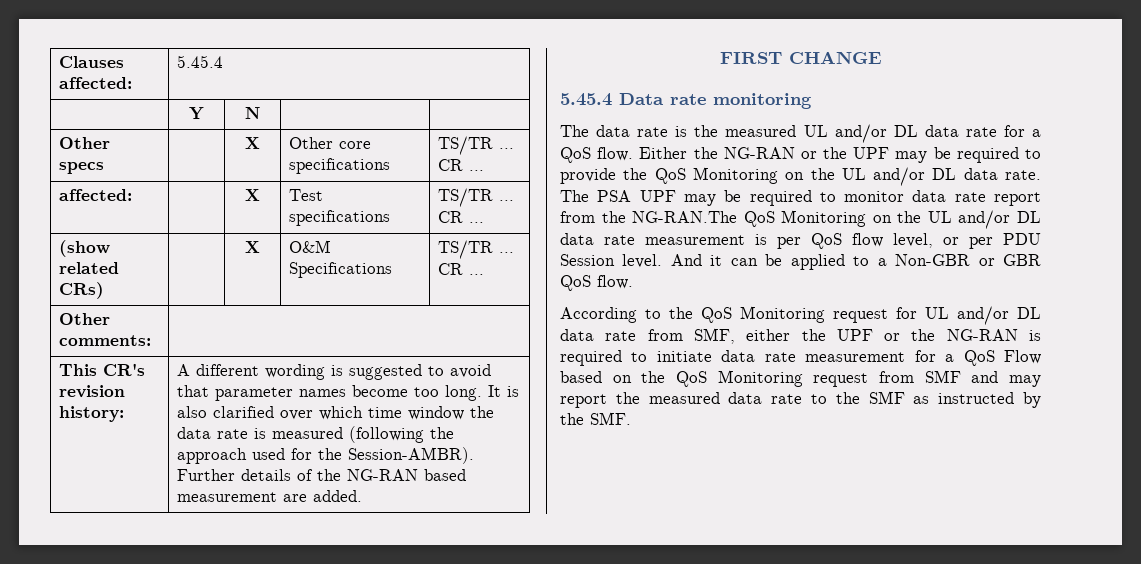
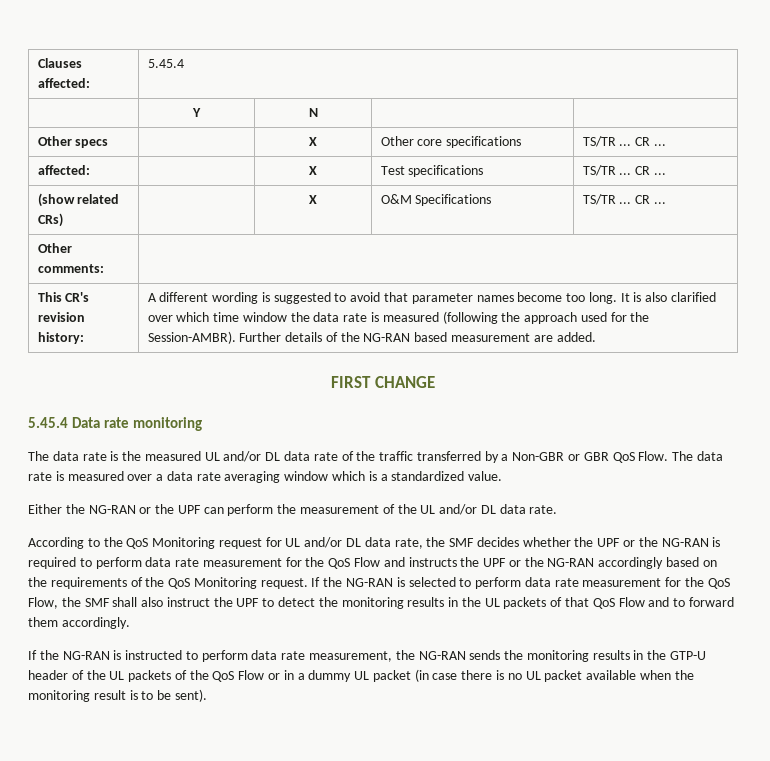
- The data rate is the measured UL and/or DL data rate for a QoS flow. Either the NG-RAN or the UPF may be required to provide the QoS Monitoring on the UL and/or DL data rate. The PSA UPF may be required to monitor data rate report from the NG-RAN.The QoS Monitoring on the UL and/or DL data rate measurement is per QoS flow level, or per PDU Session level. And it can be applied to a Non-GBR or GBR QoS flow.
+ The data rate is the measured UL and/or DL data rate of the traffic transferred by a Non-GBR or GBR QoS Flow. The data rate is measured over a data rate averaging window which is a standardized value.
+ Either the NG-RAN or the UPF can perform the measurement of the UL and/or DL data rate.
- According to the QoS Monitoring request for UL and/or DL data rate from SMF, either the UPF or the NG-RAN is required to initiate data rate measurement for a QoS Flow based on the QoS Monitoring request from SMF and may report the measured data rate to the SMF as instructed by the SMF.
+ According to the QoS Monitoring request for UL and/or DL data rate, the SMF decides whether the UPF or the NG-RAN is required to perform data rate measurement for the QoS Flow and instructs the UPF or the NG-RAN accordingly based on the requirements of the QoS Monitoring request. If the NG-RAN is selected to perform data rate measurement for the QoS Flow, the SMF shall also instruct the UPF to detect the monitoring results in the UL packets of that QoS Flow and to forward them accordingly.
+ If the NG-RAN is instructed to perform data rate measurement, the NG-RAN sends the monitoring results in the GTP-U header of the UL packets of the QoS Flow or in a dummy UL packet (in case there is no UL packet available when the monitoring result is to be sent).

